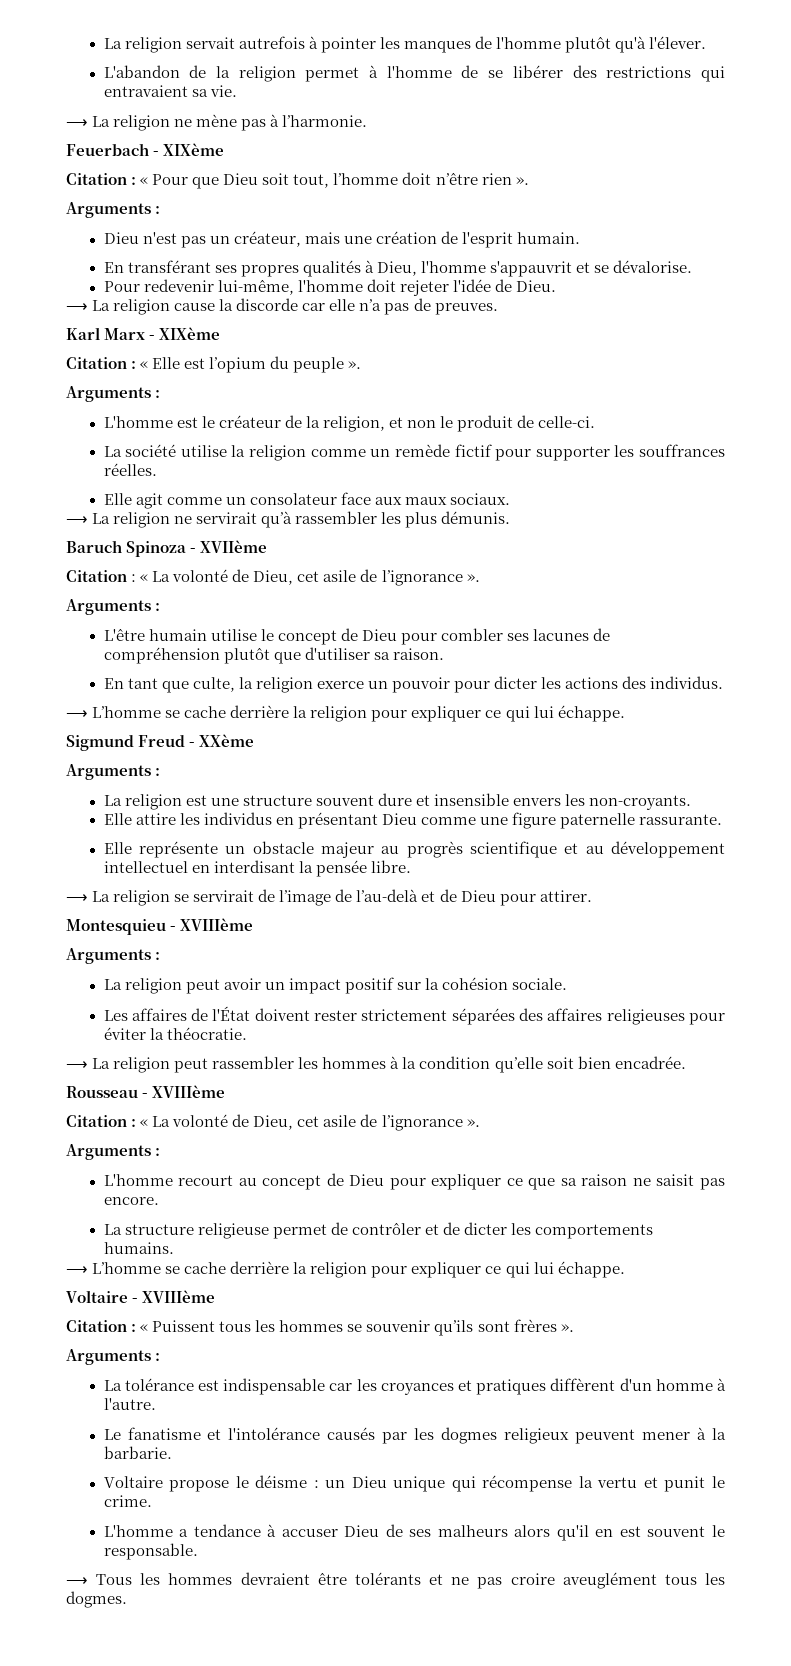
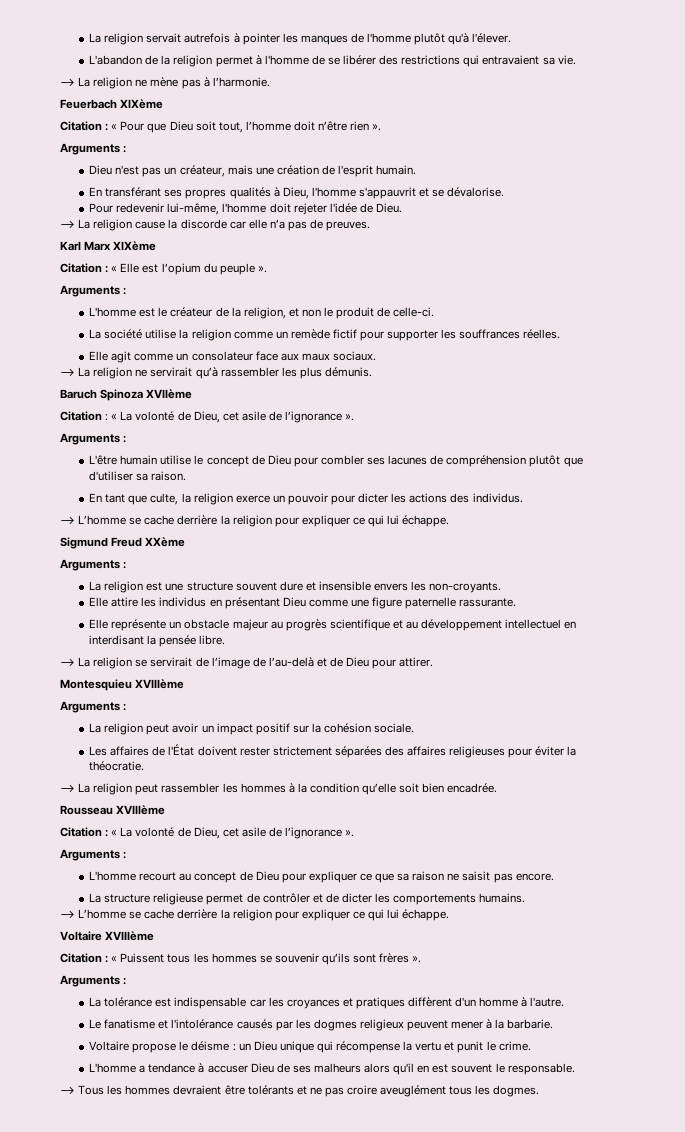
- Feuerbach - XIXème
+ Feuerbach XIXème
- Karl Marx - XIXème
+ Karl Marx XIXème
- Baruch Spinoza - XVIIème
+ Baruch Spinoza XVIIème
- Sigmund Freud - XXème
+ Sigmund Freud XXème
- Montesquieu - XVIIIème
+ Montesquieu XVIIIème
- Rousseau - XVIIIème
+ Rousseau XVIIIème
- Voltaire - XVIIIème
+ Voltaire XVIIIème

